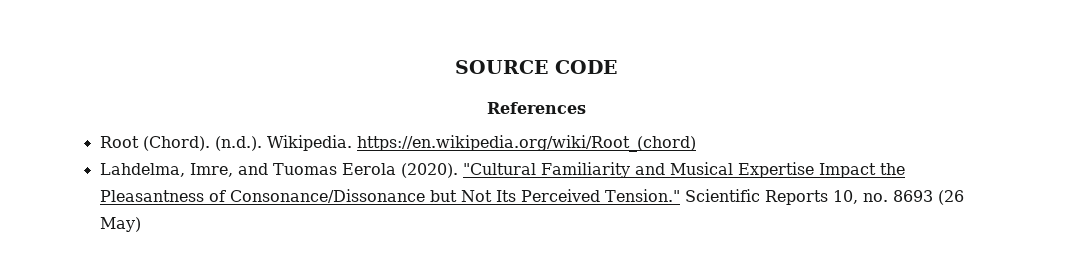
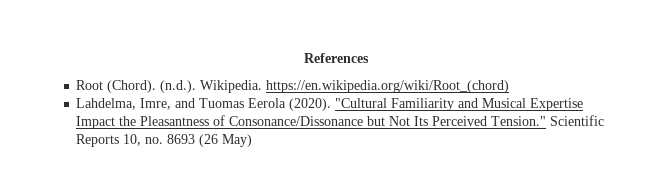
- SOURCE CODE

